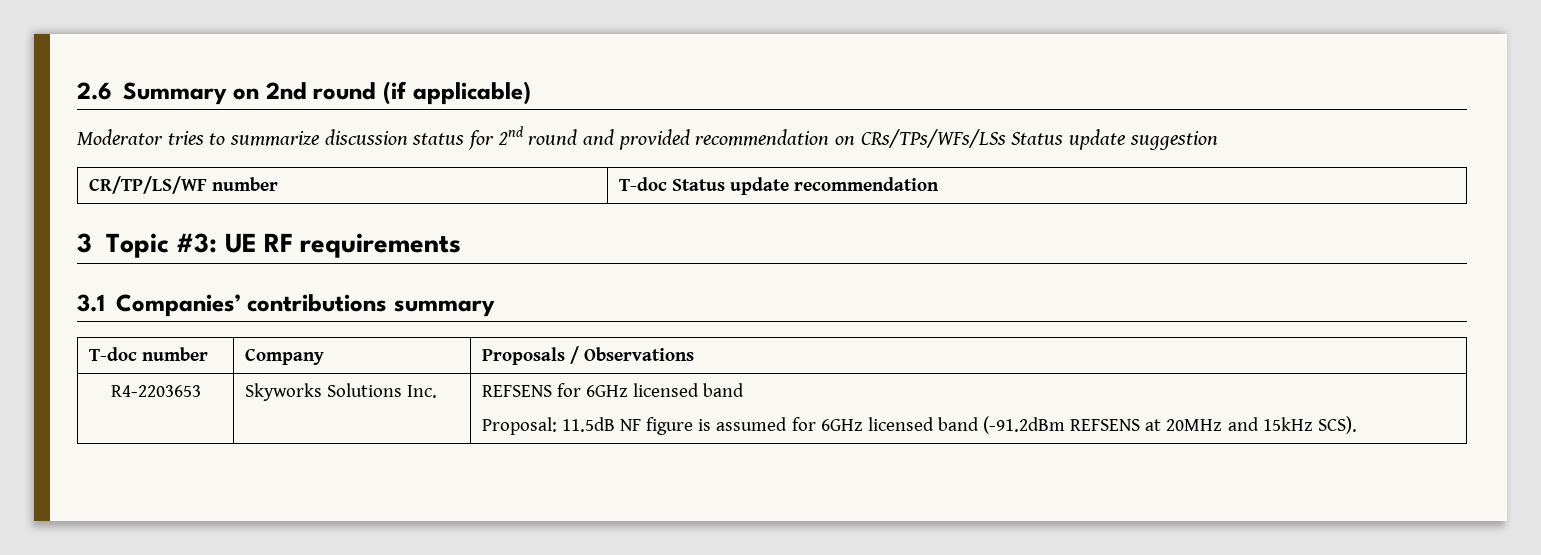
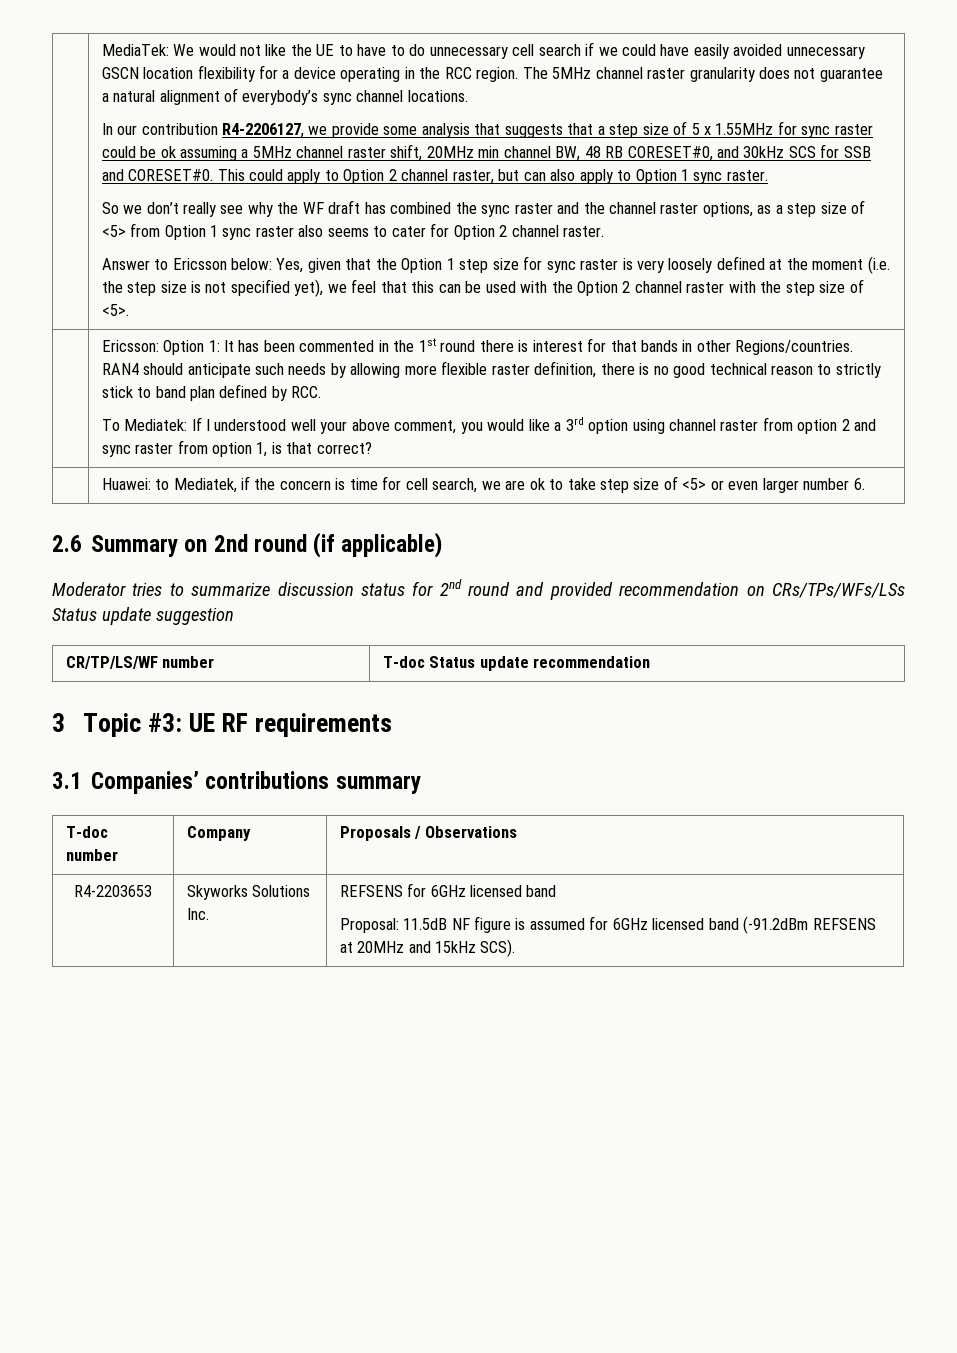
+ MediaTek: We would not like the UE to have to do unnecessary cell search if we could have easily avoided unnecessary GSCN location flexibility for a device operating in the RCC region. The 5MHz channel raster granularity does not guarantee a natural alignment of everybody’s sync channel locations.
+ In our contribution R4-2206127, we provide some analysis that suggests that a step size of 5 x 1.55MHz for sync raster could be ok assuming a 5MHz channel raster shift, 20MHz min channel BW, 48 RB CORESET#0, and 30kHz SCS for SSB and CORESET#0. This could apply to Option 2 channel raster, but can also apply to Option 1 sync raster.
+ So we don’t really see why the WF draft has combined the sync raster and the channel raster options, as a step size of <5> from Option 1 sync raster also seems to cater for Option 2 channel raster.
+ Answer to Ericsson below: Yes, given that the Option 1 step size for sync raster is very loosely defined at the moment (i.e. the step size is not specified yet), we feel that this can be used with the Option 2 channel raster with the step size of <5>.
+ | Ericsson: Option 1: It has been commented in the 1st round there is interest for that bands in other Regions/countries. RAN4 should anticipate such needs by allowing more flexible raster definition, there is no good technical reason to strictly stick to band plan defined by RCC.
+ To Mediatek: If I understood well your above comment, you would like a 3rd option using channel raster from option 2 and sync raster from option 1, is that correct?
+ | Huawei: to Mediatek, if the concern is time for cell search, we are ok to take step size of <5> or even larger number 6.

